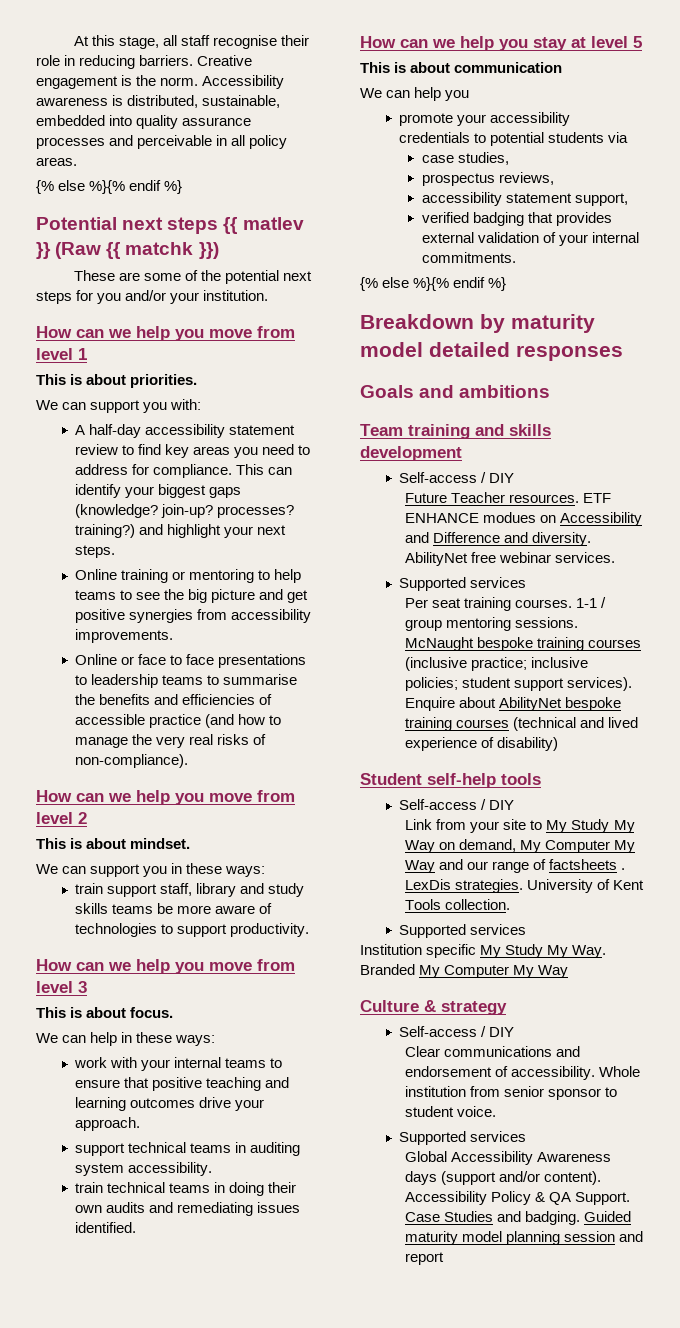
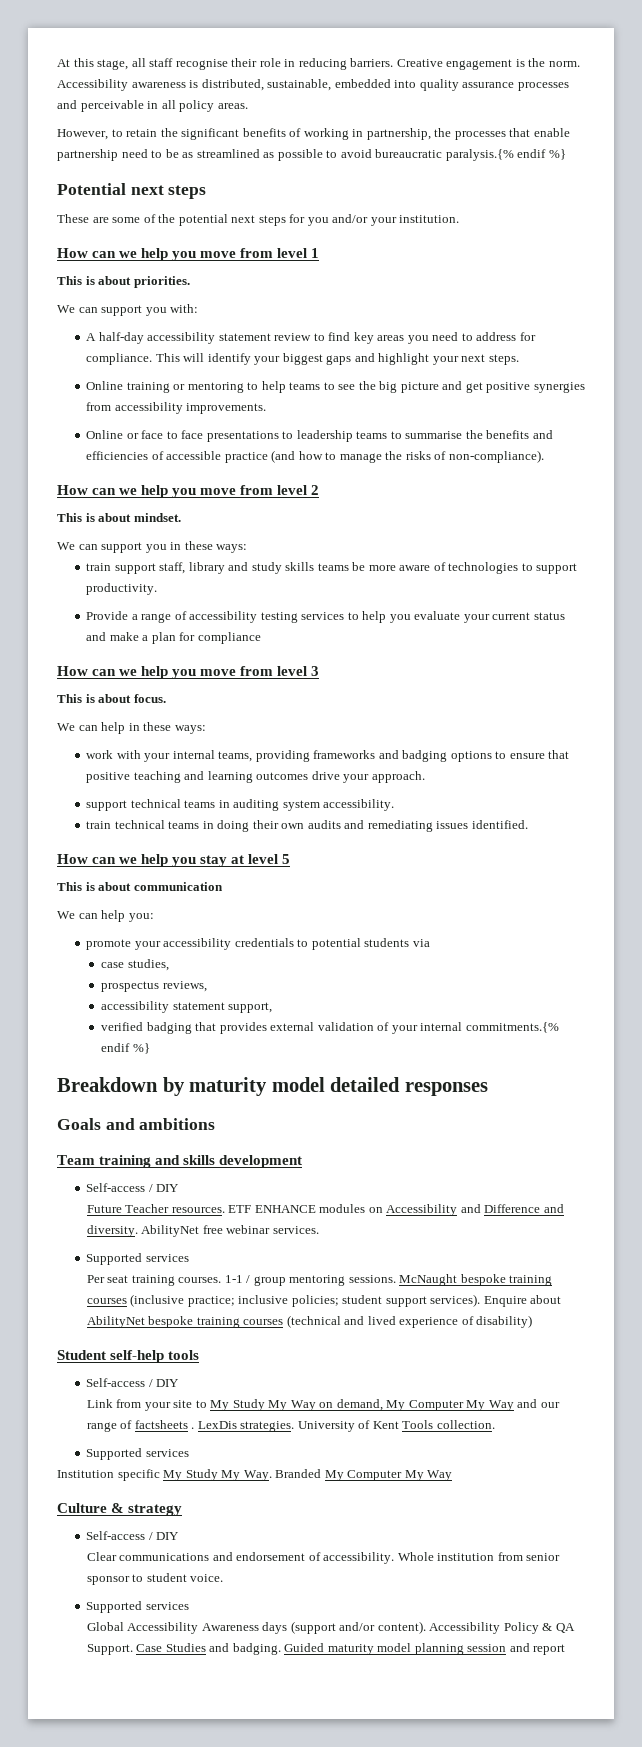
  Accessibility awareness is distributed, sustainable, embedded into quality assurance processes and perceivable in all policy areas.
- {% else %}{% endif %}
+ However, to retain the significant benefits of working in partnership, the processes that enable partnership need to be as streamlined as possible to avoid bureaucratic paralysis.{% endif %}
- Potential next steps {{ matlev }} (Raw {{ matchk }})
+ Potential next steps
- This can identify your biggest gaps (knowledge? join-up? processes? training?) and highlight your next steps.
+ This will identify your biggest gaps and highlight your next steps.
- Online or face to face presentations to leadership teams to summarise the benefits and efficiencies of accessible practice (and how to manage the very real risks of non-compliance).
+ Online or face to face presentations to leadership teams to summarise the benefits and efficiencies of accessible practice (and how to manage the risks of non-compliance).
+ Provide a range of accessibility testing services to help you evaluate your current status and make a plan for compliance
- work with your internal teams to ensure that positive teaching and learning outcomes drive your approach.
+ work with your internal teams, providing frameworks and badging options to ensure that positive teaching and learning outcomes drive your approach.
- We can help you
+ We can help you:
- verified badging that provides external validation of your internal commitments.
- {% else %}{% endif %}
+ verified badging that provides external validation of your internal commitments.{% endif %}
- ETF ENHANCE modues on Accessibility and Difference and diversity.
+ ETF ENHANCE modules on Accessibility and Difference and diversity.

